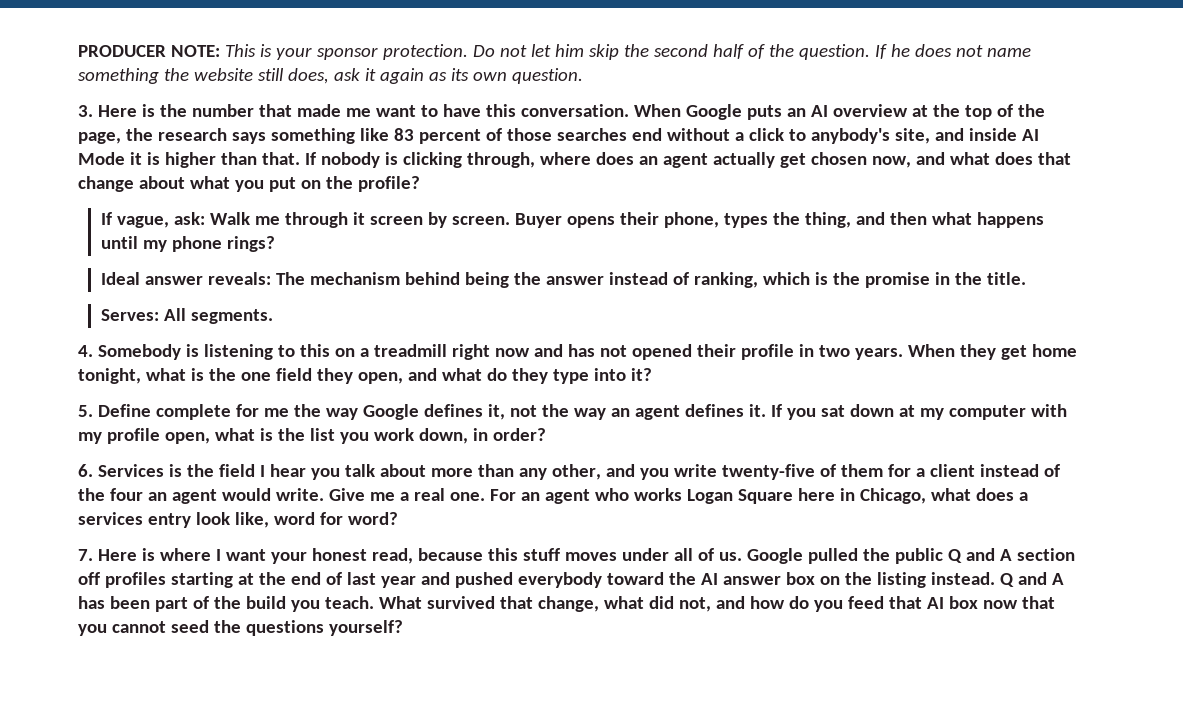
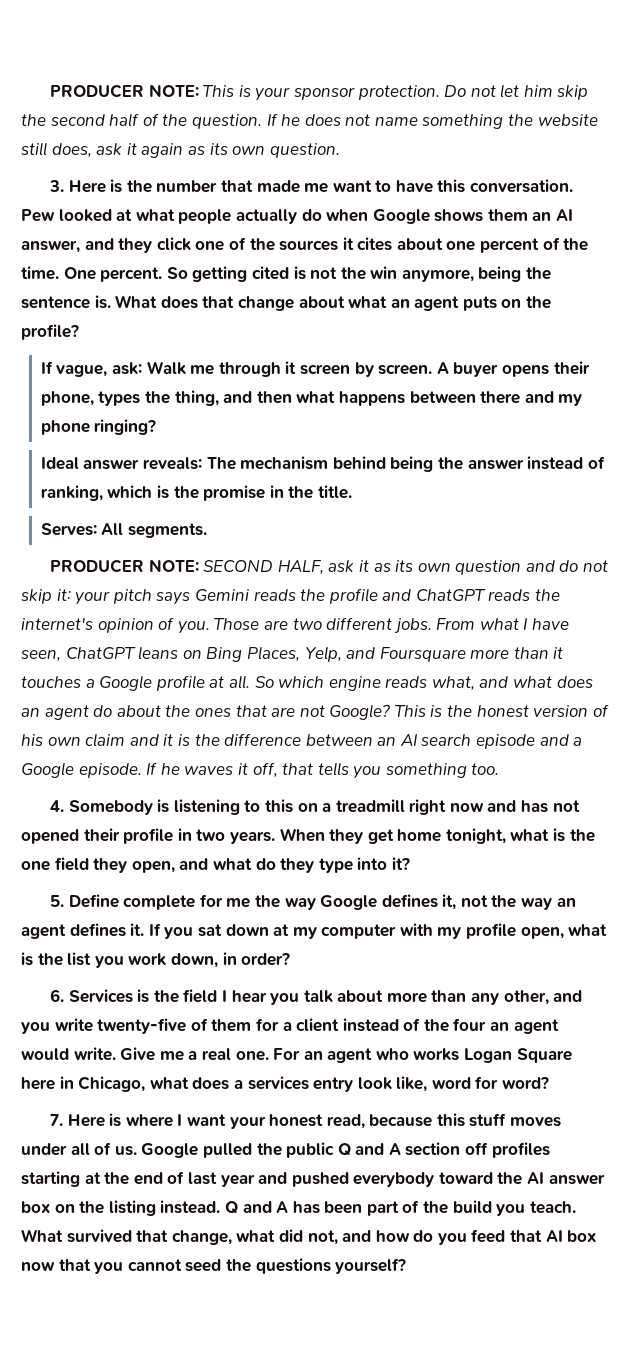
- When Google puts an AI overview at the top of the page, the research says something like 83 percent of those searches end without a click to anybody's site, and inside AI Mode it is higher than that. If nobody is clicking through, where does an agent actually get chosen now, and what does that change about what you put on the profile?
+ Pew looked at what people actually do when Google shows them an AI answer, and they click one of the sources it cites about one percent of the time. One percent. So getting cited is not the win anymore, being the sentence is. What does that change about what an agent puts on the profile?
- Buyer opens their phone, types the thing, and then what happens until my phone rings?
+ A buyer opens their phone, types the thing, and then what happens between there and my phone ringing?
+ PRODUCER NOTE: SECOND HALF, ask it as its own question and do not skip it: your pitch says Gemini reads the profile and ChatGPT reads the internet's opinion of you. Those are two different jobs. From what I have seen, ChatGPT leans on Bing Places, Yelp, and Foursquare more than it touches a Google profile at all. So which engine reads what, and what does an agent do about the ones that are not Google? This is the honest version of his own claim and it is the difference between an AI search episode and a Google episode. If he waves it off, that tells you something too.

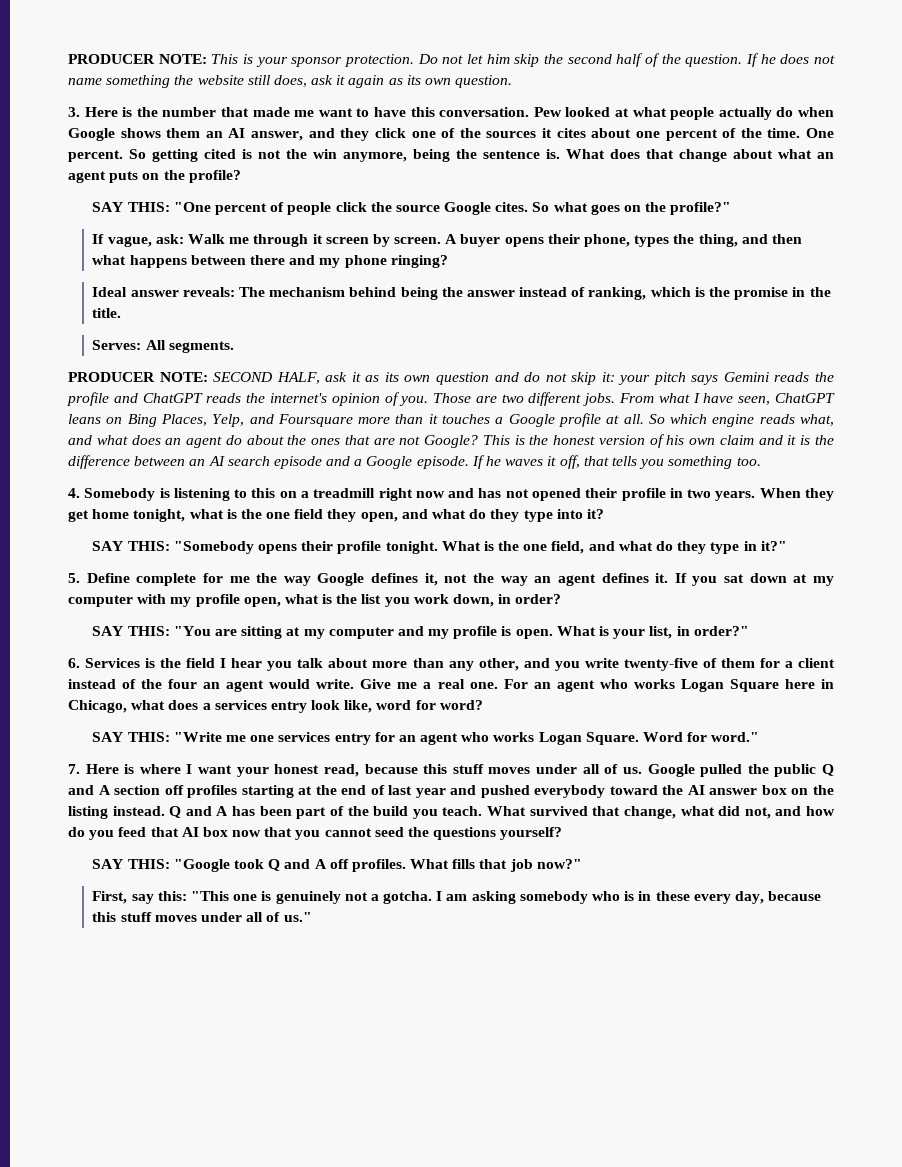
+ SAY THIS: "One percent of people click the source Google cites. So what goes on the profile?"
+ SAY THIS: "Somebody opens their profile tonight. What is the one field, and what do they type in it?"
+ SAY THIS: "You are sitting at my computer and my profile is open. What is your list, in order?"
+ SAY THIS: "Write me one services entry for an agent who works Logan Square. Word for word."
+ SAY THIS: "Google took Q and A off profiles. What fills that job now?"
+ First, say this: "This one is genuinely not a gotcha. I am asking somebody who is in these every day, because this stuff moves under all of us."

